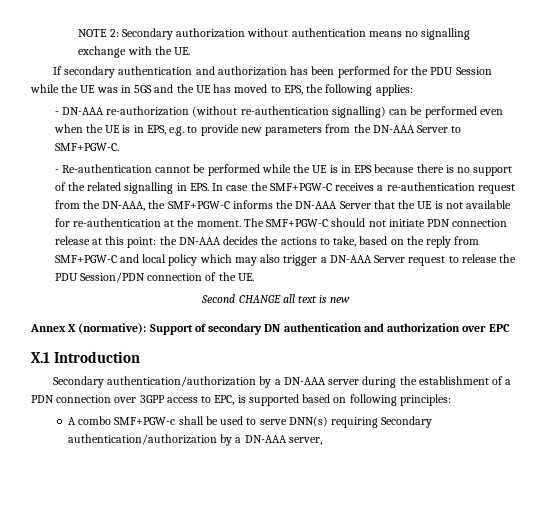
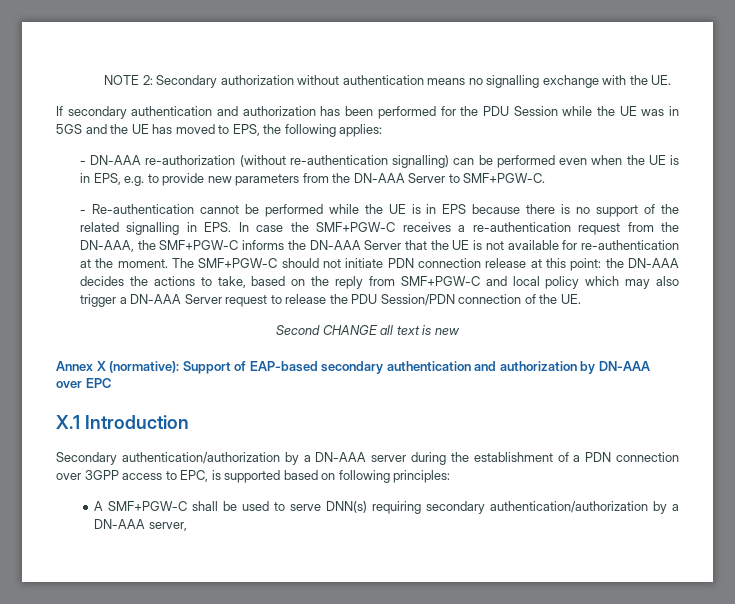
- Annex X (normative): Support of secondary DN authentication and authorization over EPC
+ Annex X (normative): Support of EAP-based secondary authentication and authorization by DN-AAA over EPC
- A combo SMF+PGW-c shall be used to serve DNN(s) requiring Secondary authentication/authorization by a DN-AAA server,
+ A SMF+PGW-C shall be used to serve DNN(s) requiring secondary authentication/authorization by a DN-AAA server,

